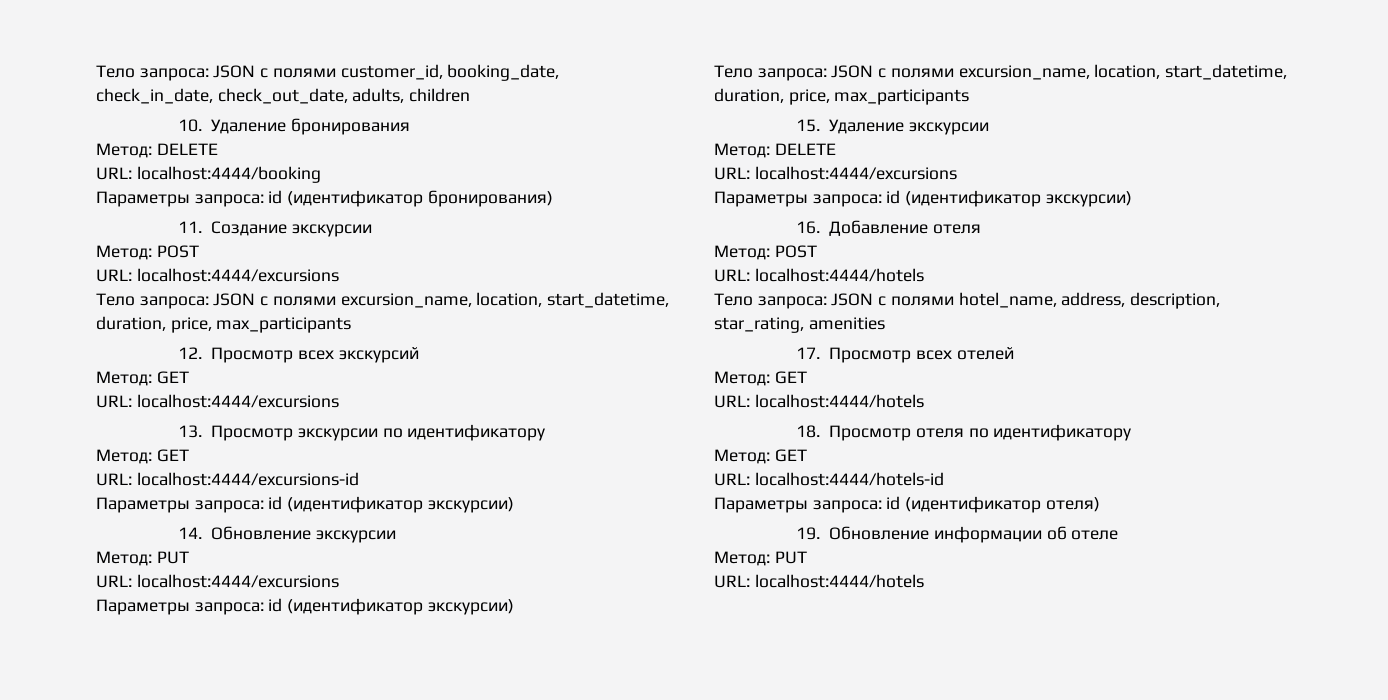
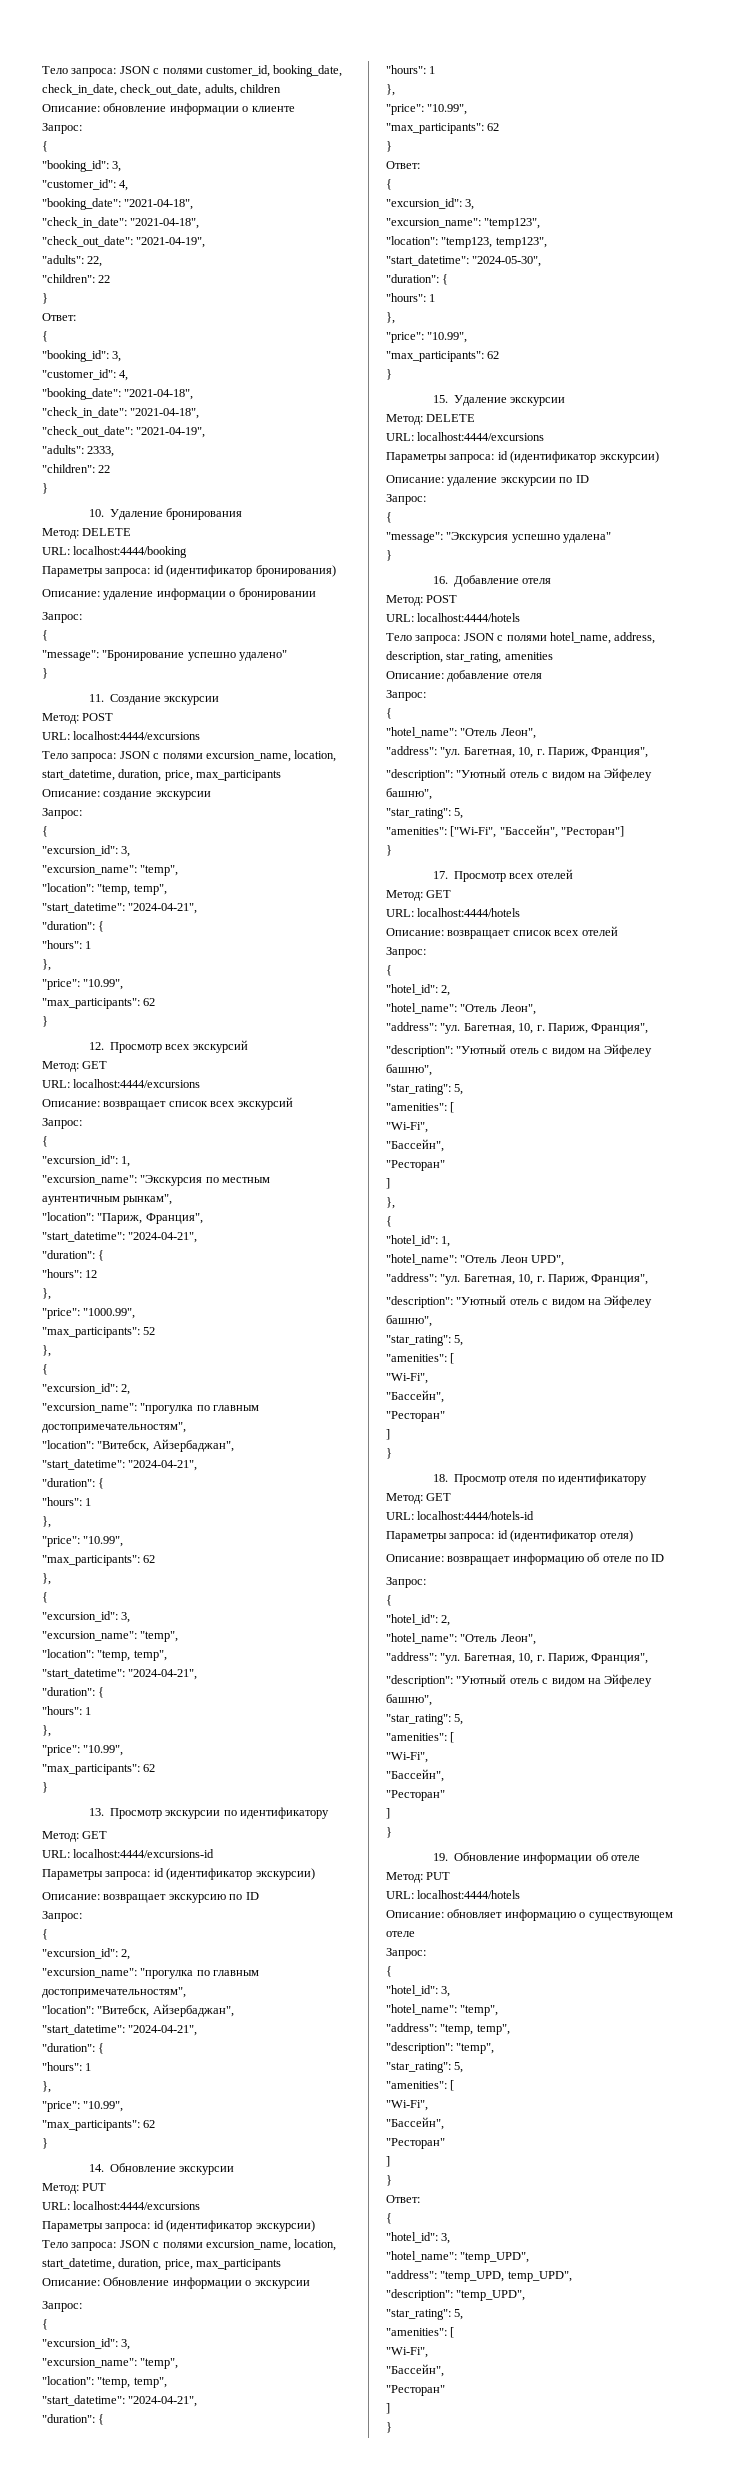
+ Описание: обновление информации о клиенте
+ Запрос:
+ {
+ "booking_id": 3,
+ "customer_id": 4,
+ "booking_date": "2021-04-18",
+ "check_in_date": "2021-04-18",
+ "check_out_date": "2021-04-19",
+ "adults": 22,
+ "children": 22
+ }
+ Ответ:
+ {
+ "booking_id": 3,
+ "customer_id": 4,
+ "booking_date": "2021-04-18",
+ "check_in_date": "2021-04-18",
+ "check_out_date": "2021-04-19",
+ "adults": 2333,
+ "children": 22
+ }
+ Описание: удаление информации о бронировании
+ Запрос:
+ {
+ "message": "Бронирование успешно удалено"
+ }
+ Описание: создание экскурсии
+ Запрос:
+ {
+ "excursion_id": 3,
+ "excursion_name": "temp",
+ "location": "temp, temp",
+ "start_datetime": "2024-04-21",
+ "duration": {
+ "hours": 1
+ },
+ "price": "10.99",
+ "max_participants": 62
+ }
+ Описание: возвращает список всех экскурсий
+ Запрос:
+ {
+ "excursion_id": 1,
+ "excursion_name": "Экскурсия по местным аунтентичным рынкам",
+ "location": "Париж, Франция",
+ "start_datetime": "2024-04-21",
+ "duration": {
+ "hours": 12
+ },
+ "price": "1000.99",
+ "max_participants": 52
+ },
+ {
+ "excursion_id": 2,
+ "excursion_name": "прогулка по главным достопримечательностям",
+ "location": "Витебск, Айзербаджан",
+ "start_datetime": "2024-04-21",
+ "duration": {
+ "hours": 1
+ },
+ "price": "10.99",
+ "max_participants": 62
+ },
+ {
+ "excursion_id": 3,
+ "excursion_name": "temp",
+ "location": "temp, temp",
+ "start_datetime": "2024-04-21",
+ "duration": {
+ "hours": 1
+ },
+ "price": "10.99",
+ "max_participants": 62
+ }
+ Описание: возвращает экскурсию по ID
+ Запрос:
+ {
+ "excursion_id": 2,
+ "excursion_name": "прогулка по главным достопримечательностям",
+ "location": "Витебск, Айзербаджан",
+ "start_datetime": "2024-04-21",
+ "duration": {
+ "hours": 1
+ },
+ "price": "10.99",
+ "max_participants": 62
+ }
+ Описание: Обновление информации о экскурсии
+ Запрос:
+ {
+ "excursion_id": 3,
+ "excursion_name": "temp",
+ "location": "temp, temp",
+ "start_datetime": "2024-04-21",
+ "duration": {
+ "hours": 1
+ },
+ "price": "10.99",
+ "max_participants": 62
+ }
+ Ответ:
+ {
+ "excursion_id": 3,
+ "excursion_name": "temp123",
+ "location": "temp123, temp123",
+ "start_datetime": "2024-05-30",
+ "duration": {
+ "hours": 1
+ },
+ "price": "10.99",
+ "max_participants": 62
+ }
+ Описание: удаление экскурсии по ID
+ Запрос:
+ {
+ "message": "Экскурсия успешно удалена"
+ }
+ Описание: добавление отеля
+ Запрос:
+ {
+ "hotel_name": "Отель Леон",
+ "address": "ул. Багетная, 10, г. Париж, Франция",
+ "description": "Уютный отель с видом на Эйфелеу башню",
+ "star_rating": 5,
+ "amenities": ["Wi-Fi", "Бассейн", "Ресторан"]
+ }
+ Описание: возвращает список всех отелей
+ Запрос:
+ {
+ "hotel_id": 2,
+ "hotel_name": "Отель Леон",
+ "address": "ул. Багетная, 10, г. Париж, Франция",
+ "description": "Уютный отель с видом на Эйфелеу башню",
+ "star_rating": 5,
+ "amenities": [
+ "Wi-Fi",
+ "Бассейн",
+ "Ресторан"
+ ]
+ },
+ {
+ "hotel_id": 1,
+ "hotel_name": "Отель Леон UPD",
+ "address": "ул. Багетная, 10, г. Париж, Франция",
+ "description": "Уютный отель с видом на Эйфелеу башню",
+ "star_rating": 5,
+ "amenities": [
+ "Wi-Fi",
+ "Бассейн",
+ "Ресторан"
+ ]
+ }
+ Описание: возвращает информацию об отеле по ID
+ Запрос:
+ {
+ "hotel_id": 2,
+ "hotel_name": "Отель Леон",
+ "address": "ул. Багетная, 10, г. Париж, Франция",
+ "description": "Уютный отель с видом на Эйфелеу башню",
+ "star_rating": 5,
+ "amenities": [
+ "Wi-Fi",
+ "Бассейн",
+ "Ресторан"
+ ]
+ }
+ Описание: обновляет информацию о существующем отеле
+ Запрос:
+ {
+ "hotel_id": 3,
+ "hotel_name": "temp",
+ "address": "temp, temp",
+ "description": "temp",
+ "star_rating": 5,
+ "amenities": [
+ "Wi-Fi",
+ "Бассейн",
+ "Ресторан"
+ ]
+ }
+ Ответ:
+ {
+ "hotel_id": 3,
+ "hotel_name": "temp_UPD",
+ "address": "temp_UPD, temp_UPD",
+ "description": "temp_UPD",
+ "star_rating": 5,
+ "amenities": [
+ "Wi-Fi",
+ "Бассейн",
+ "Ресторан"
+ ]
+ }

